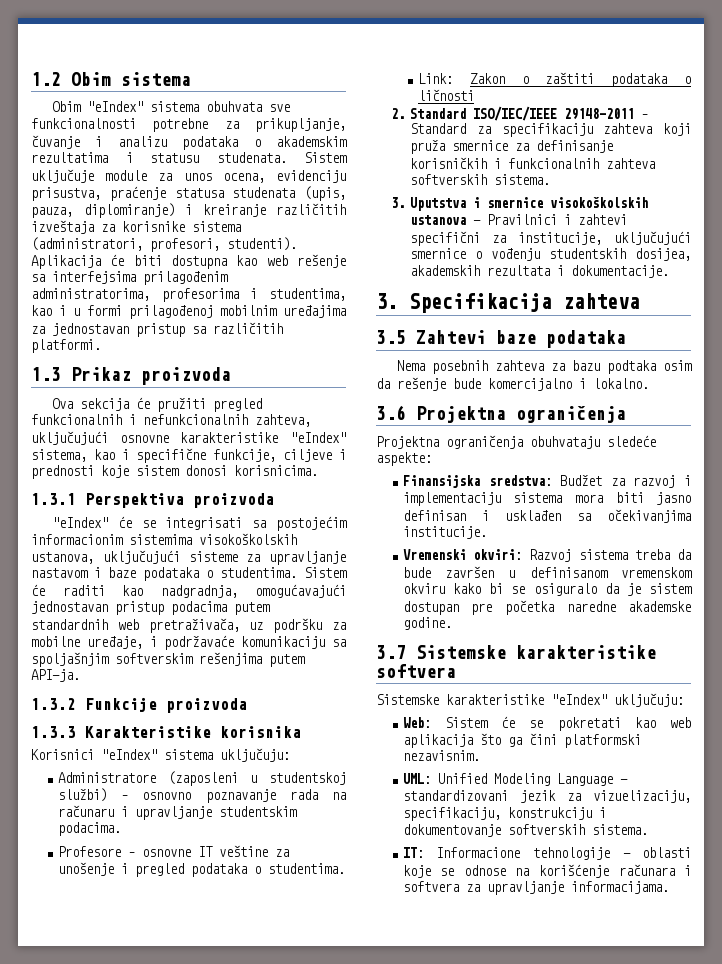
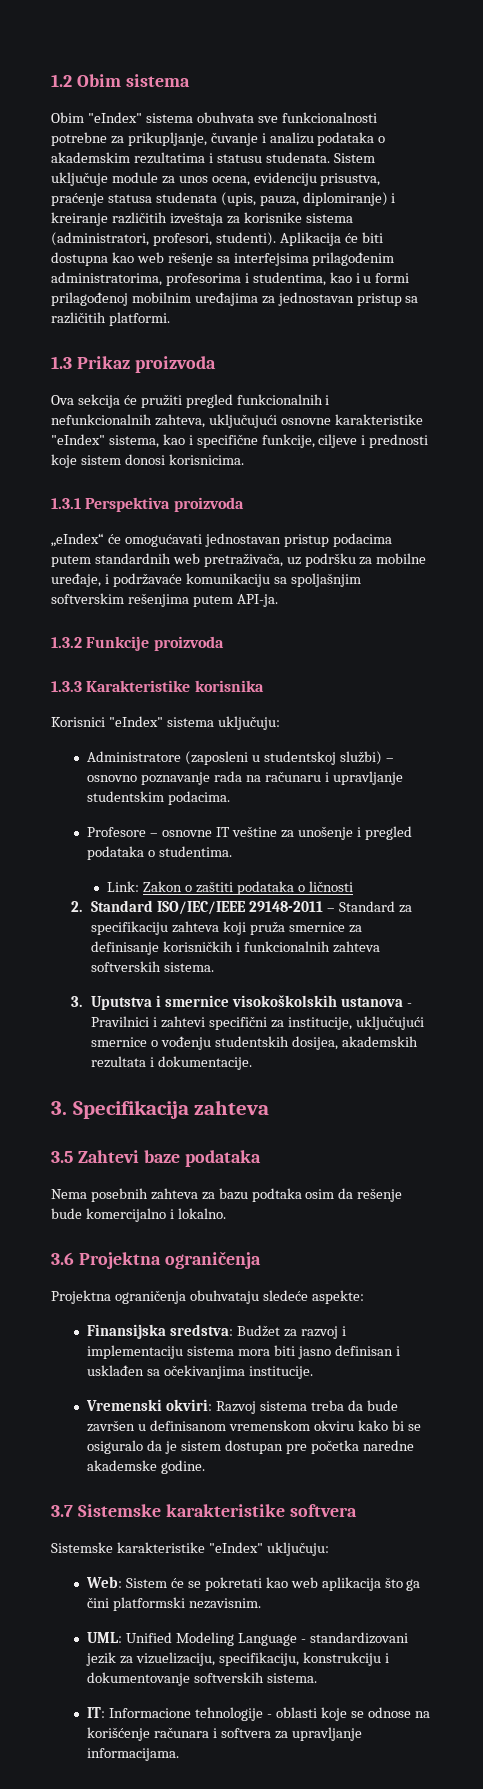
- "eIndex" će se integrisati sa postojećim informacionim sistemima visokoškolskih ustanova, uključujući sisteme za upravljanje nastavom i baze podataka o studentima. Sistem će raditi kao nadgradnja, omogućavajući jednostavan pristup podacima putem standardnih web pretraživača, uz podršku za mobilne uređaje, i podržavaće komunikaciju sa spoljašnjim softverskim rešenjima putem API-ja.
+ „eIndex“ će omogućavati jednostavan pristup podacima putem standardnih web pretraživača, uz podršku za mobilne uređaje, i podržavaće komunikaciju sa spoljašnjim softverskim rešenjima putem API-ja.

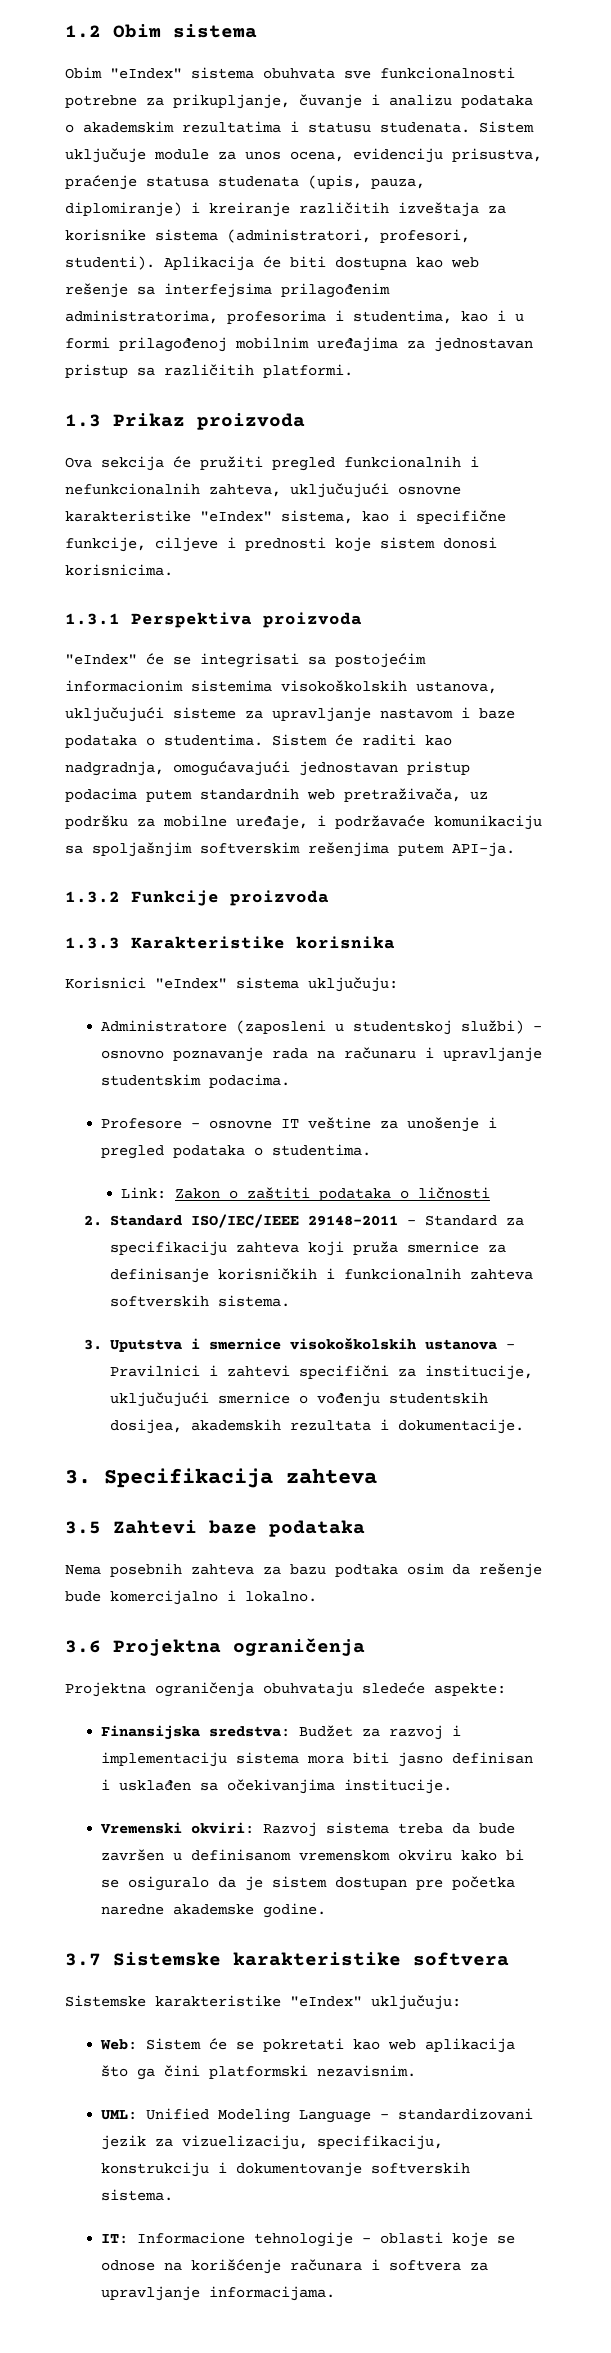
- „eIndex“ će omogućavati jednostavan pristup podacima putem standardnih web pretraživača, uz podršku za mobilne uređaje, i podržavaće komunikaciju sa spoljašnjim softverskim rešenjima putem API-ja.
+ "eIndex" će se integrisati sa postojećim informacionim sistemima visokoškolskih ustanova, uključujući sisteme za upravljanje nastavom i baze podataka o studentima. Sistem će raditi kao nadgradnja, omogućavajući jednostavan pristup podacima putem standardnih web pretraživača, uz podršku za mobilne uređaje, i podržavaće komunikaciju sa spoljašnjim softverskim rešenjima putem API-ja.

